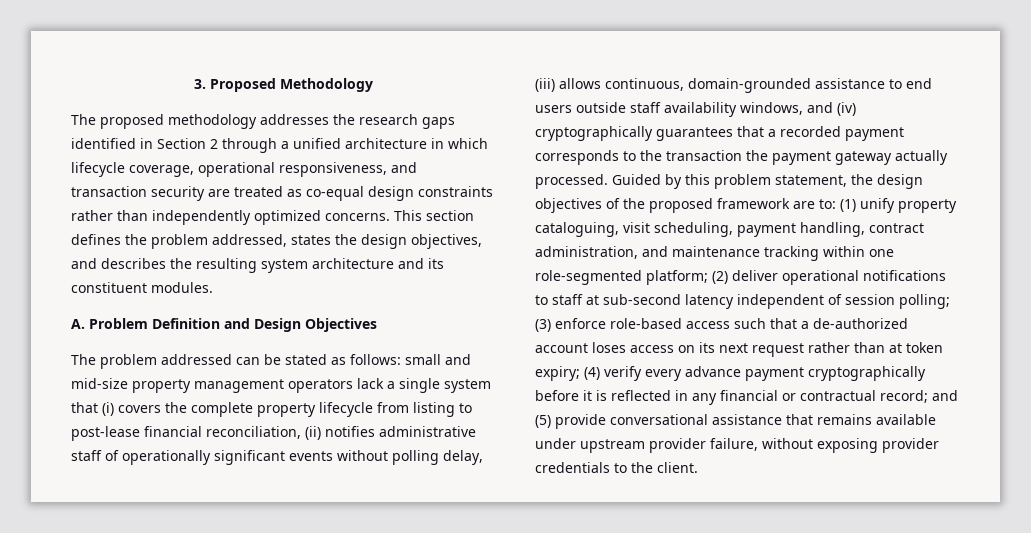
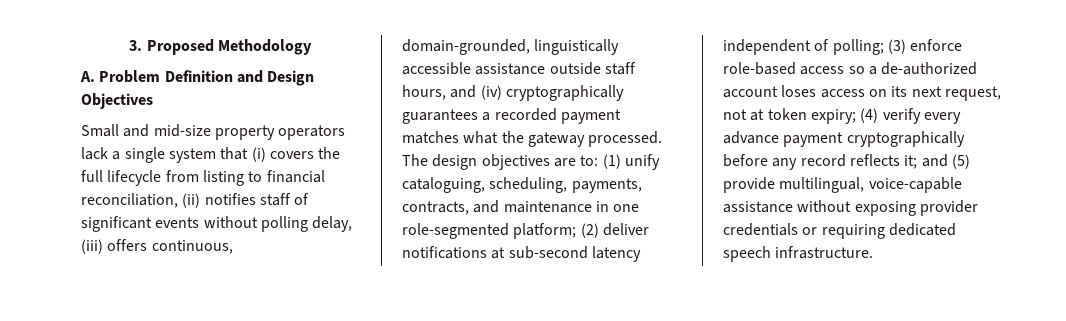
- The proposed methodology addresses the research gaps identified in Section 2 through a unified architecture in which lifecycle coverage, operational responsiveness, and transaction security are treated as co-equal design constraints rather than independently optimized concerns. This section defines the problem addressed, states the design objectives, and describes the resulting system architecture and its constituent modules.
- The problem addressed can be stated as follows: small and mid-size property management operators lack a single system that (i) covers the complete property lifecycle from listing to post-lease financial reconciliation, (ii) notifies administrative staff of operationally significant events without polling delay, (iii) allows continuous, domain-grounded assistance to end users outside staff availability windows, and (iv) cryptographically guarantees that a recorded payment corresponds to the transaction the payment gateway actually processed. Guided by this problem statement, the design objectives of the proposed framework are to: (1) unify property cataloguing, visit scheduling, payment handling, contract administration, and maintenance tracking within one role-segmented platform;
+ Small and mid-size property operators lack a single system that (i) covers the full lifecycle from listing to financial reconciliation, (ii) notifies staff of significant events without polling delay, (iii) offers continuous, domain-grounded, linguistically accessible assistance outside staff hours, and (iv) cryptographically guarantees a recorded payment matches what the gateway processed. The design objectives are to: (1) unify cataloguing, scheduling, payments, contracts, and maintenance in one role-segmented platform;
- (2) deliver operational notifications to staff at sub-second latency independent of session polling;
+ (2) deliver notifications at sub-second latency independent of polling;
- (3) enforce role-based access such that a de-authorized account loses access on its next request rather than at token expiry;
+ (3) enforce role-based access so a de-authorized account loses access on its next request, not at token expiry;
- (4) verify every advance payment cryptographically before it is reflected in any financial or contractual record; and (5) provide conversational assistance that remains available under upstream provider failure, without exposing provider credentials to the client.
+ (4) verify every advance payment cryptographically before any record reflects it; and (5) provide multilingual, voice-capable assistance without exposing provider credentials or requiring dedicated speech infrastructure.

